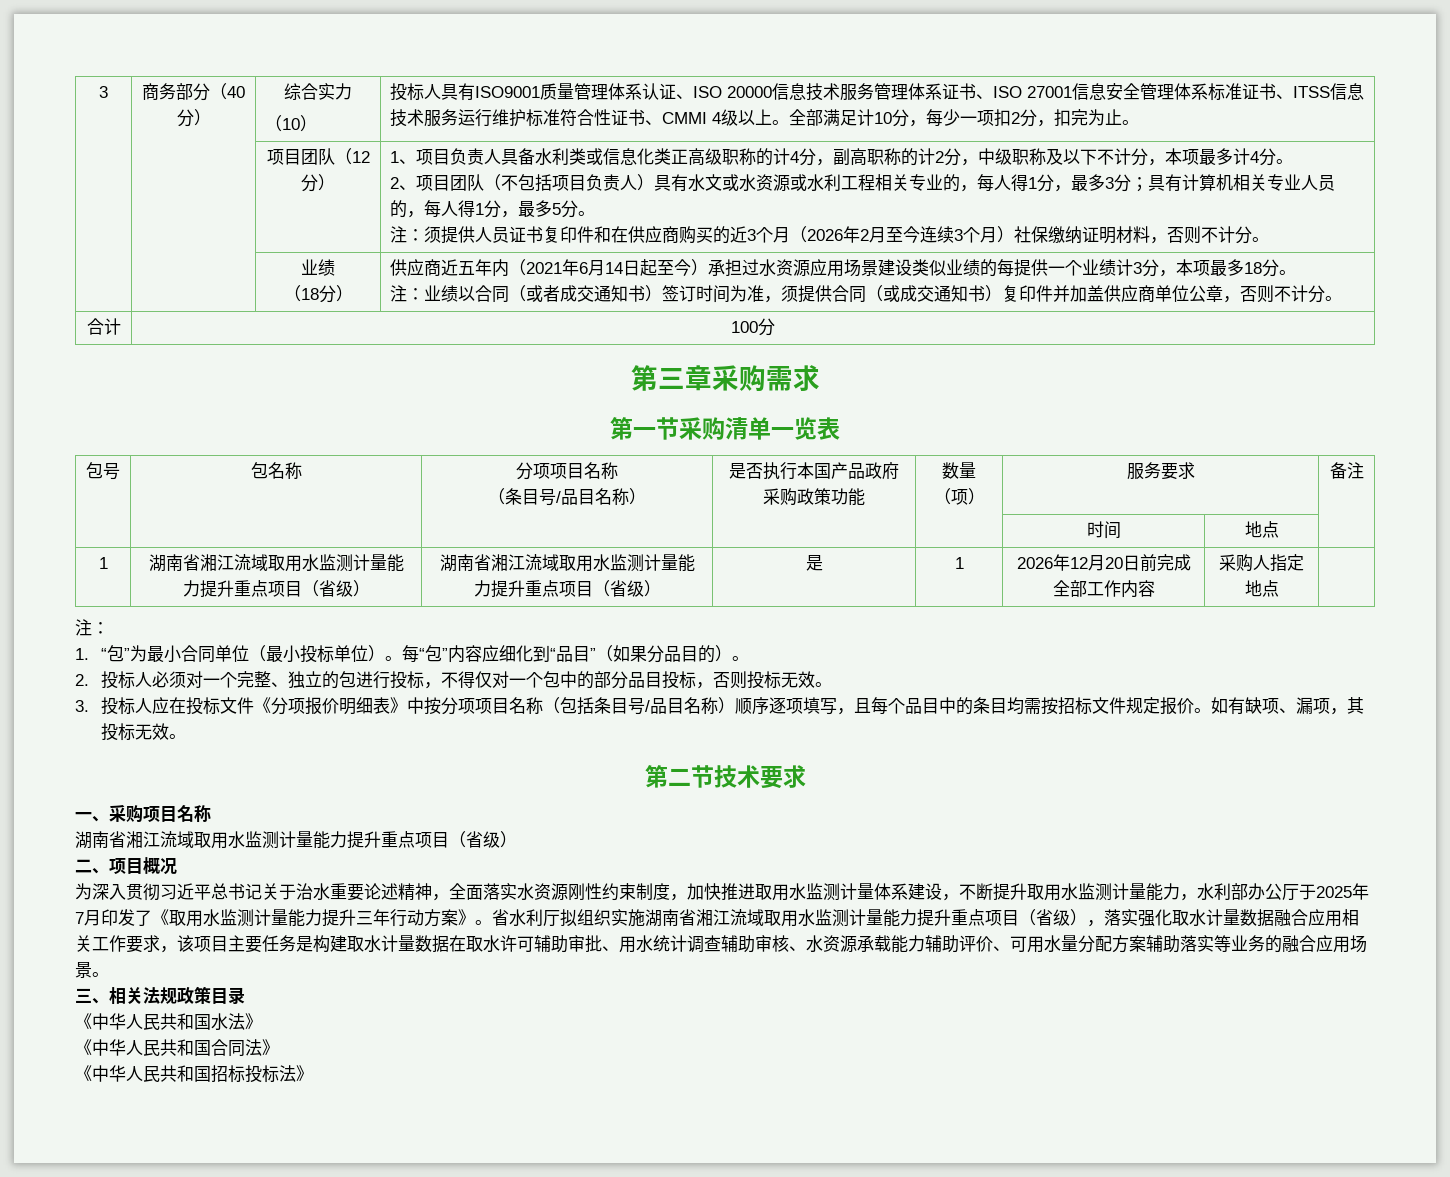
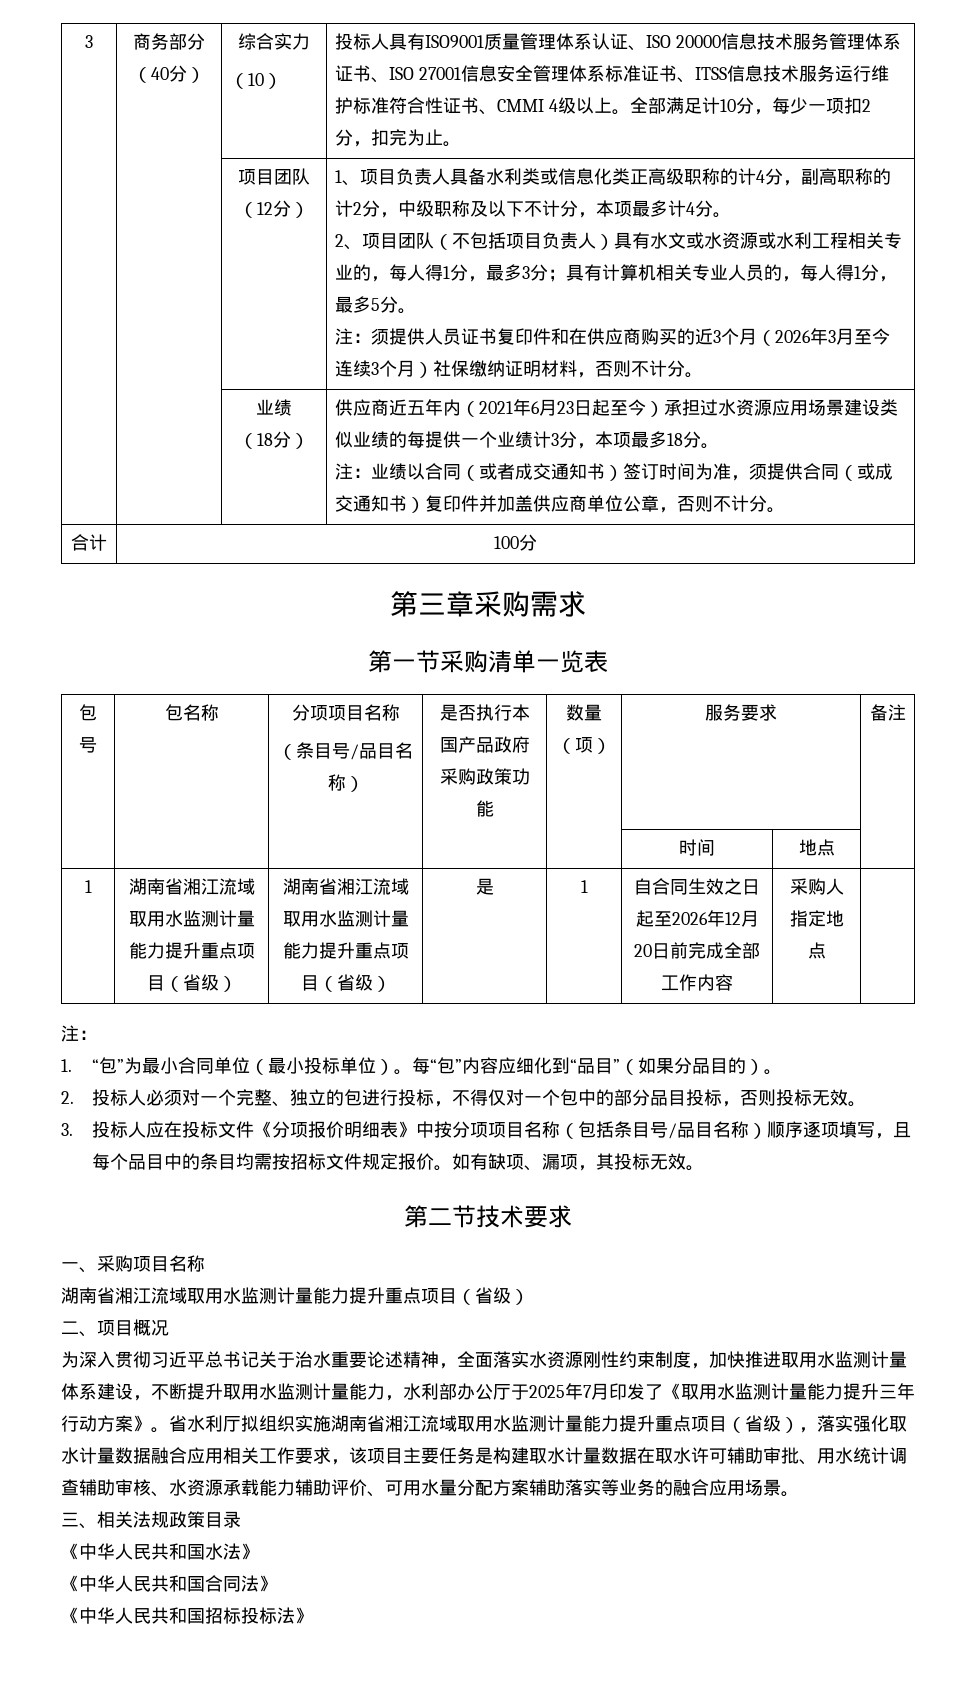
- 注：须提供人员证书复印件和在供应商购买的近3个月（2026年2月至今连续3个月）社保缴纳证明材料，否则不计分。
+ 注：须提供人员证书复印件和在供应商购买的近3个月（2026年3月至今连续3个月）社保缴纳证明材料，否则不计分。
- 供应商近五年内（2021年6月14日起至今）承担过水资源应用场景建设类似业绩的每提供一个业绩计3分，本项最多18分。
+ 供应商近五年内（2021年6月23日起至今）承担过水资源应用场景建设类似业绩的每提供一个业绩计3分，本项最多18分。
- 2026年12月20日前完成全部工作内容
+ 自合同生效之日起至2026年12月20日前完成全部工作内容

